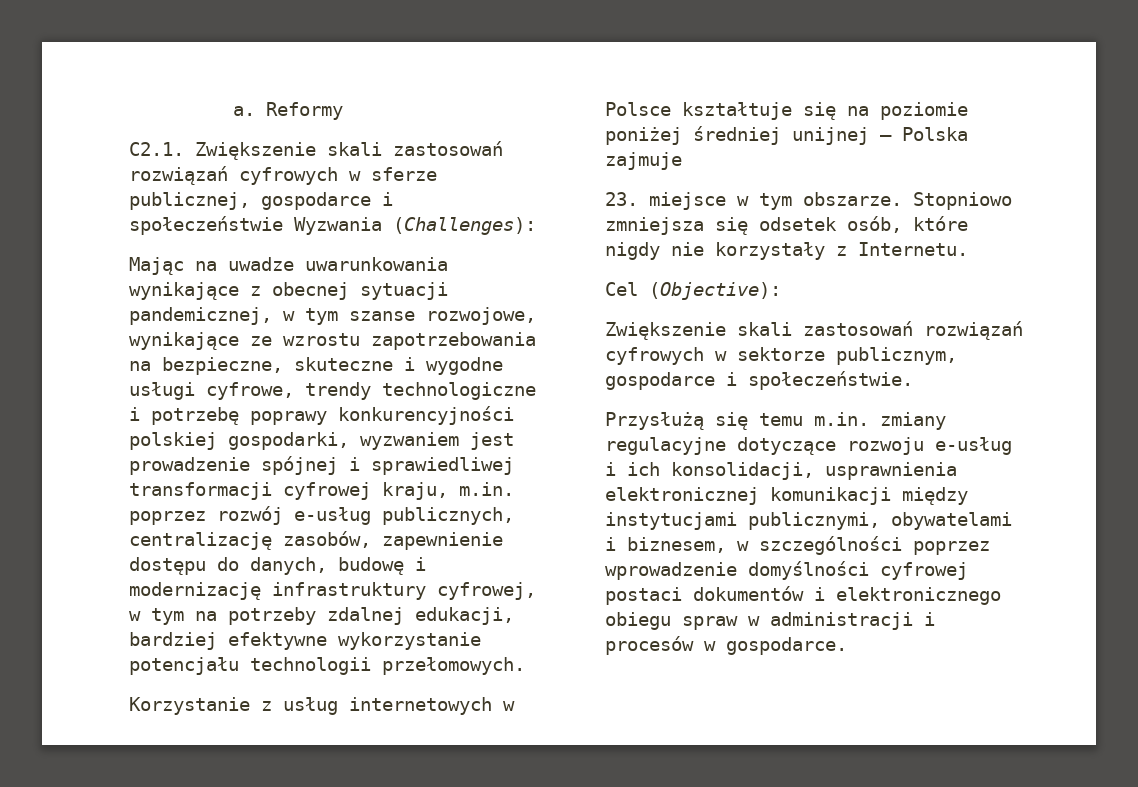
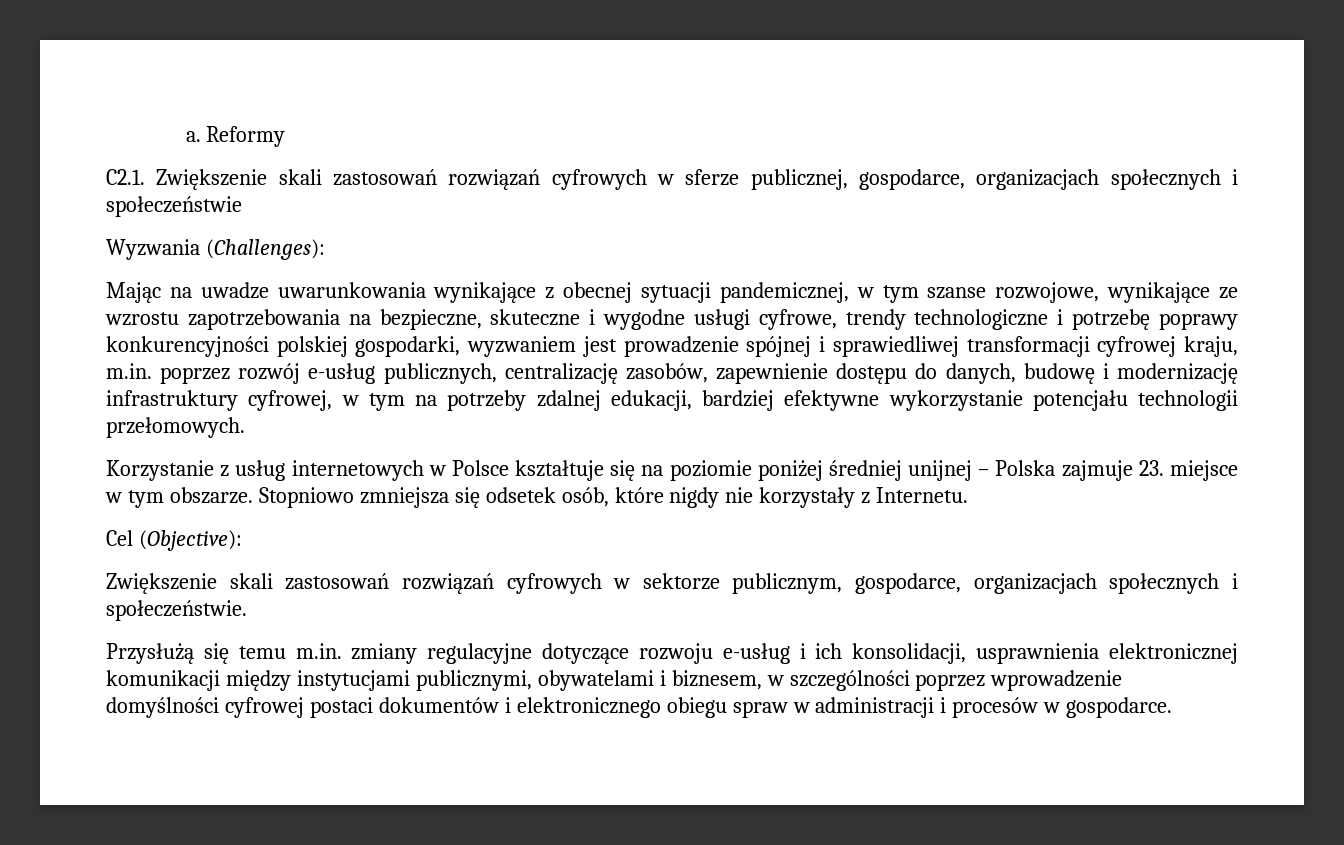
- C2.1. Zwiększenie skali zastosowań rozwiązań cyfrowych w sferze publicznej, gospodarce i społeczeństwie Wyzwania (Challenges):
+ C2.1. Zwiększenie skali zastosowań rozwiązań cyfrowych w sferze publicznej, gospodarce, organizacjach społecznych i społeczeństwie
+ Wyzwania (Challenges):
- Korzystanie z usług internetowych w Polsce kształtuje się na poziomie poniżej średniej unijnej – Polska zajmuje
- 23. miejsce w tym obszarze.
+ Korzystanie z usług internetowych w Polsce kształtuje się na poziomie poniżej średniej unijnej – Polska zajmuje 23. miejsce w tym obszarze.
- Zwiększenie skali zastosowań rozwiązań cyfrowych w sektorze publicznym, gospodarce i społeczeństwie.
+ Zwiększenie skali zastosowań rozwiązań cyfrowych w sektorze publicznym, gospodarce, organizacjach społecznych i społeczeństwie.

